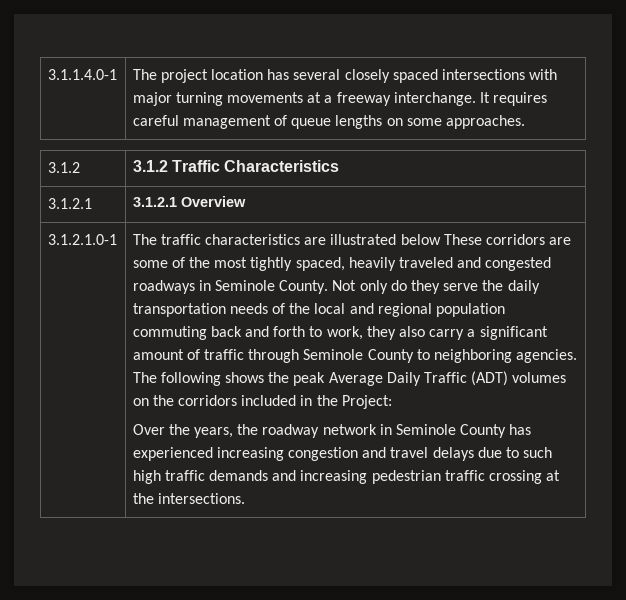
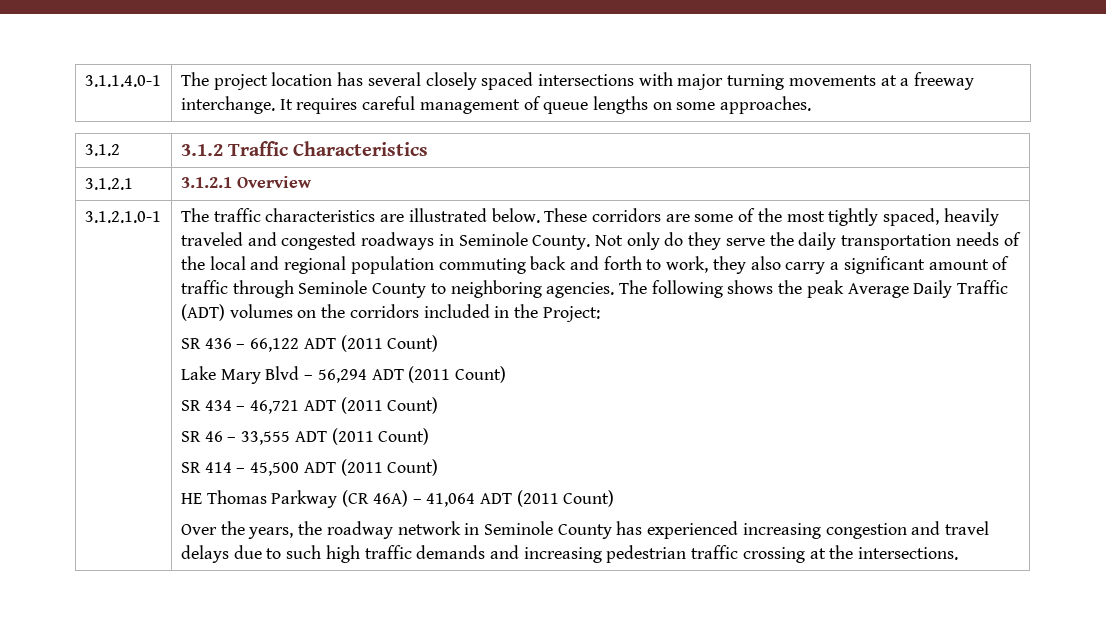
- The traffic characteristics are illustrated below These corridors are some of the most tightly spaced, heavily traveled and congested roadways in Seminole County.
+ The traffic characteristics are illustrated below. These corridors are some of the most tightly spaced, heavily traveled and congested roadways in Seminole County.
+ SR 436 – 66,122 ADT (2011 Count)
+ Lake Mary Blvd – 56,294 ADT (2011 Count)
+ SR 434 – 46,721 ADT (2011 Count)
+ SR 46 – 33,555 ADT (2011 Count)
+ SR 414 – 45,500 ADT (2011 Count)
+ HE Thomas Parkway (CR 46A) – 41,064 ADT (2011 Count)

